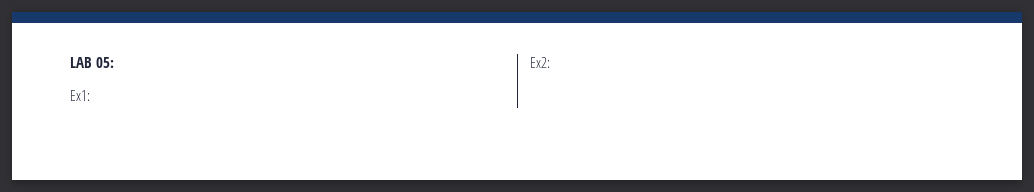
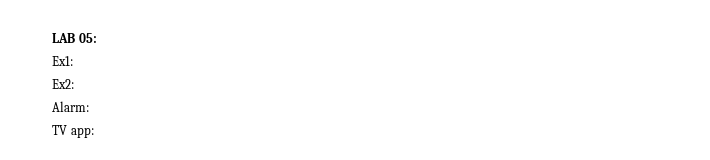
+ Alarm:
+ TV app:

